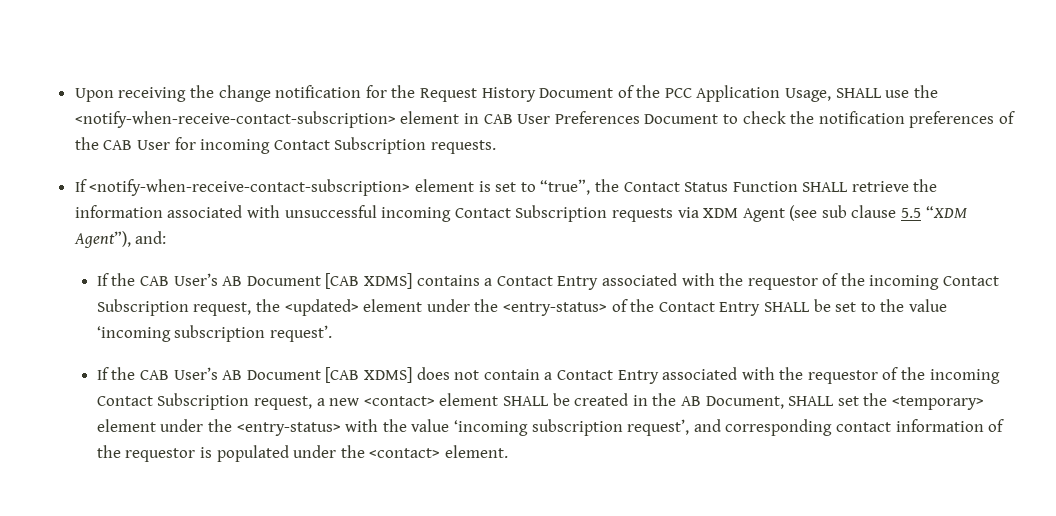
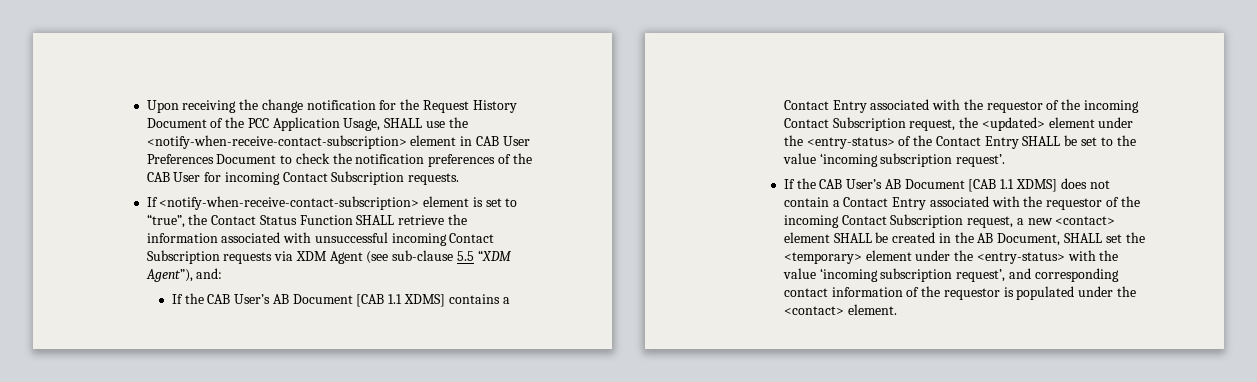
- If <notify-when-receive-contact-subscription> element is set to “true”, the Contact Status Function SHALL retrieve the information associated with unsuccessful incoming Contact Subscription requests via XDM Agent (see sub clause 5.5 “XDM Agent”), and:
+ If <notify-when-receive-contact-subscription> element is set to “true”, the Contact Status Function SHALL retrieve the information associated with unsuccessful incoming Contact Subscription requests via XDM Agent (see sub-clause 5.5 “XDM Agent”), and:
- If the CAB User’s AB Document [CAB XDMS] contains a Contact Entry associated with the requestor of the incoming Contact Subscription request, the <updated> element under the <entry-status> of the Contact Entry SHALL be set to the value ‘incoming subscription request’.
+ If the CAB User’s AB Document [CAB 1.1 XDMS] contains a Contact Entry associated with the requestor of the incoming Contact Subscription request, the <updated> element under the <entry-status> of the Contact Entry SHALL be set to the value ‘incoming subscription request’.
- If the CAB User’s AB Document [CAB XDMS] does not contain a Contact Entry associated with the requestor of the incoming Contact Subscription request, a new <contact> element SHALL be created in the AB Document, SHALL set the <temporary> element under the <entry-status> with the value ‘incoming subscription request’, and corresponding contact information of the requestor is populated under the <contact> element.
+ If the CAB User’s AB Document [CAB 1.1 XDMS] does not contain a Contact Entry associated with the requestor of the incoming Contact Subscription request, a new <contact> element SHALL be created in the AB Document, SHALL set the <temporary> element under the <entry-status> with the value ‘incoming subscription request’, and corresponding contact information of the requestor is populated under the <contact> element.

